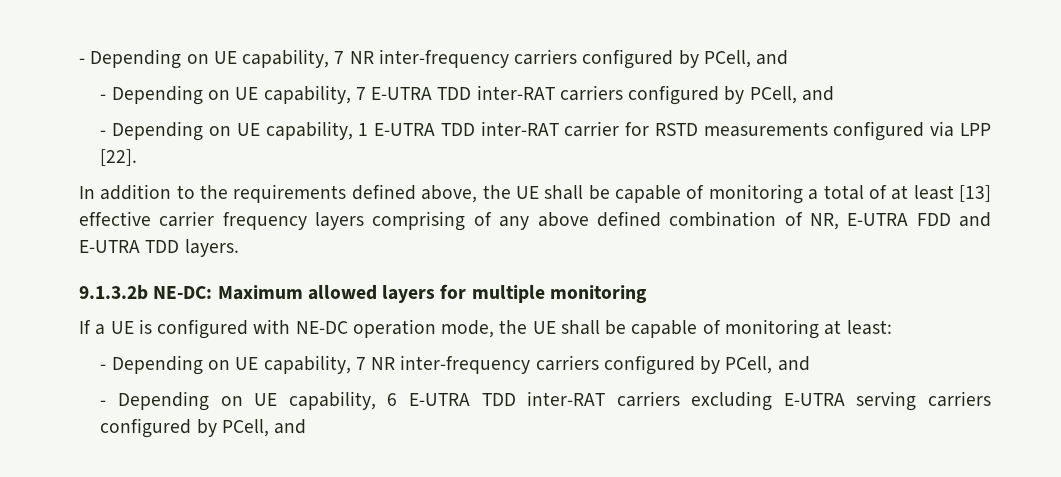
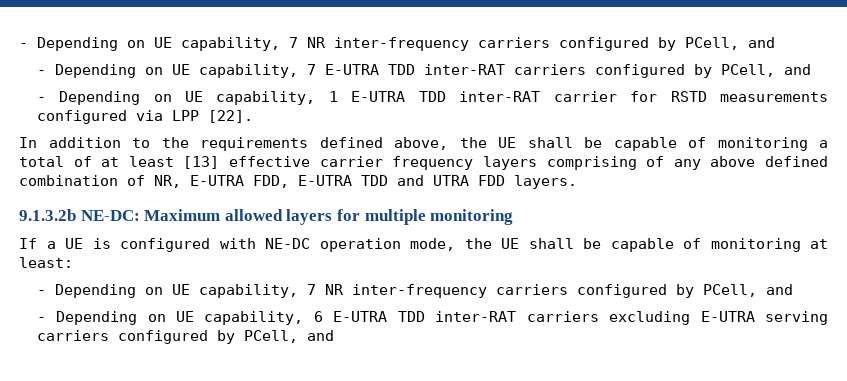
- In addition to the requirements defined above, the UE shall be capable of monitoring a total of at least [13] effective carrier frequency layers comprising of any above defined combination of NR, E-UTRA FDD and E-UTRA TDD layers.
+ In addition to the requirements defined above, the UE shall be capable of monitoring a total of at least [13] effective carrier frequency layers comprising of any above defined combination of NR, E-UTRA FDD, E-UTRA TDD and UTRA FDD layers.

